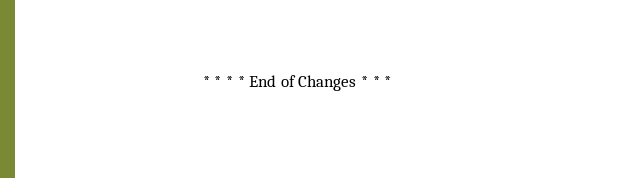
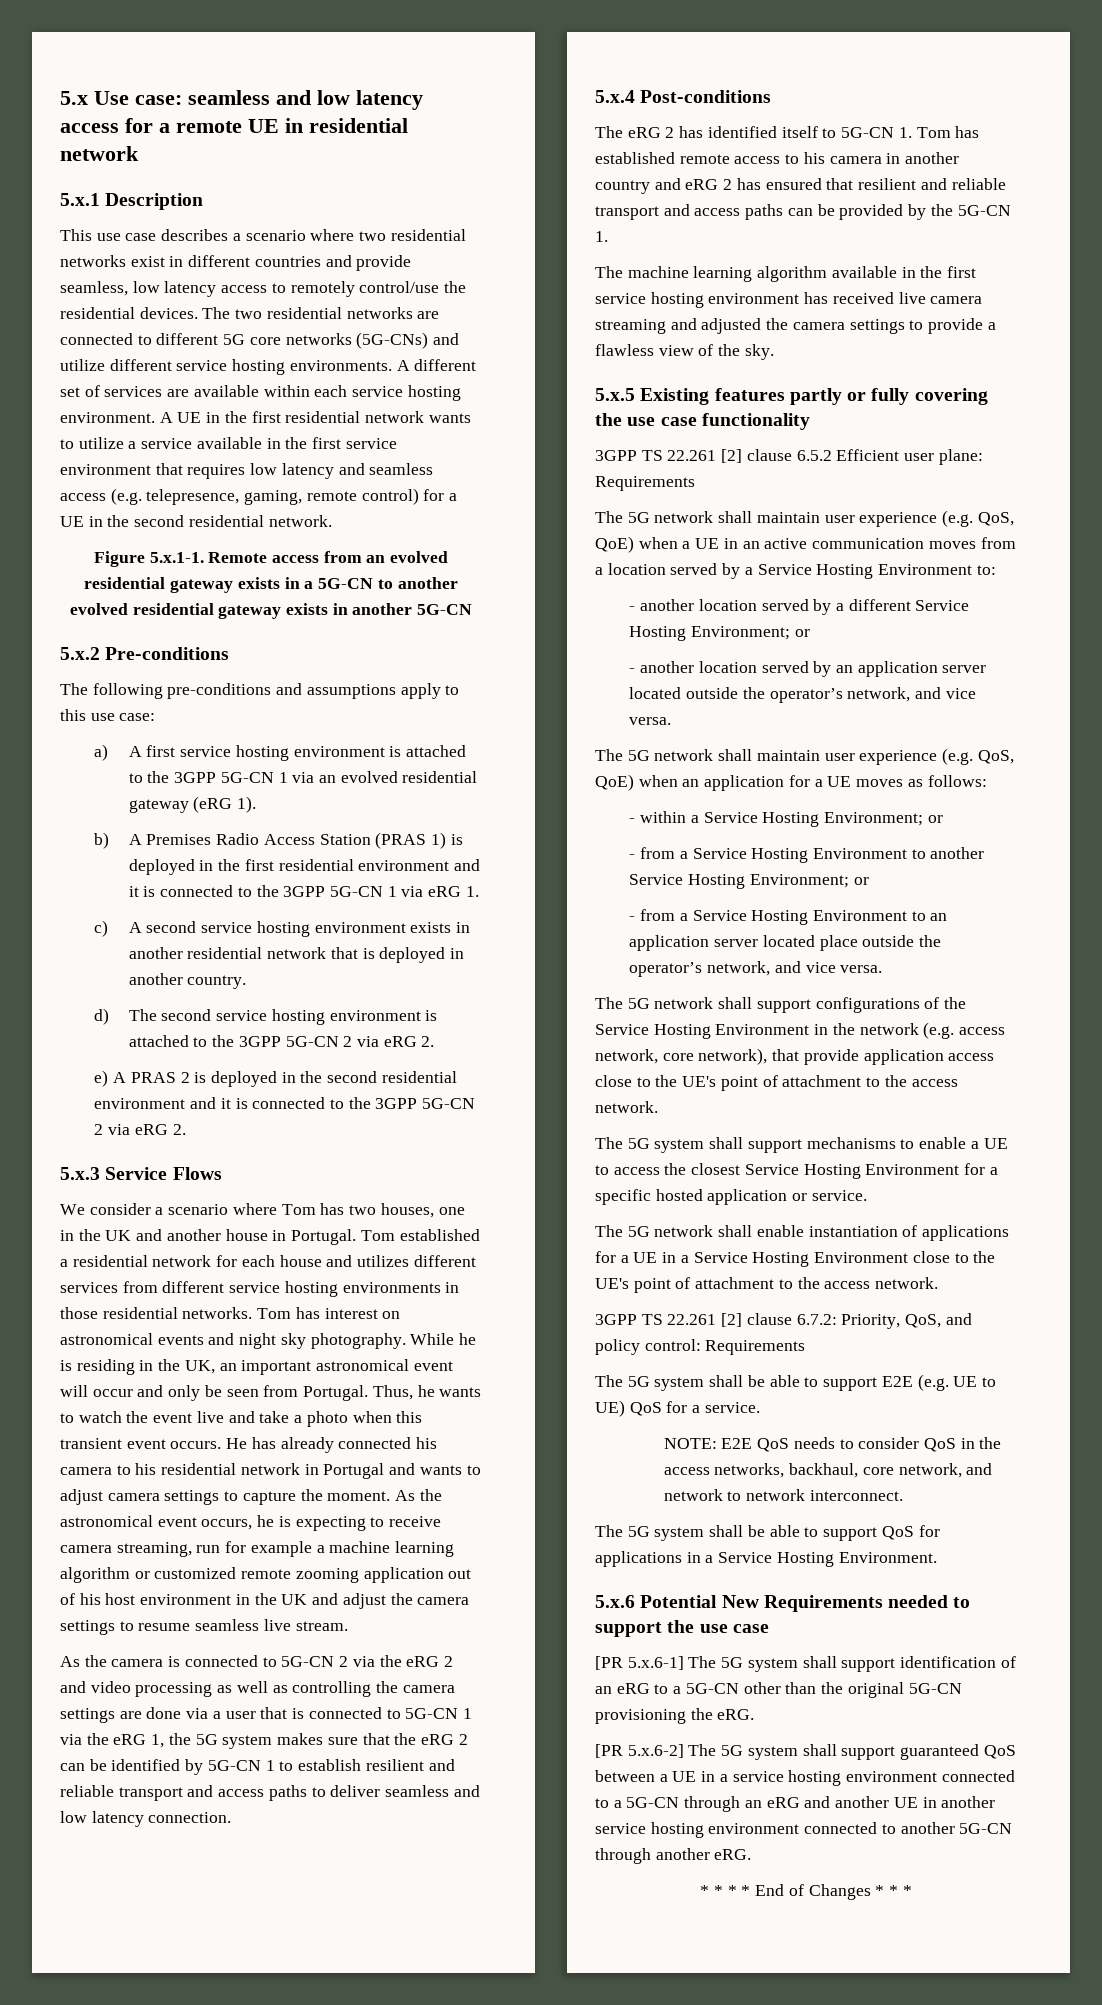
+ 5.x Use case: seamless and low latency access for a remote UE in residential network
+ 5.x.1 Description
+ This use case describes a scenario where two residential networks exist in different countries and provide seamless, low latency access to remotely control/use the residential devices. The two residential networks are connected to different 5G core networks (5G-CNs) and utilize different service hosting environments. A different set of services are available within each service hosting environment. A UE in the first residential network wants to utilize a service available in the first service environment that requires low latency and seamless access (e.g. telepresence, gaming, remote control) for a UE in the second residential network.
+ Figure 5.x.1-1. Remote access from an evolved residential gateway exists in a 5G-CN to another evolved residential gateway exists in another 5G-CN
+ 5.x.2 Pre-conditions
+ The following pre-conditions and assumptions apply to this use case:
+ a) A first service hosting environment is attached to the 3GPP 5G-CN 1 via an evolved residential gateway (eRG 1).
+ b) A Premises Radio Access Station (PRAS 1) is deployed in the first residential environment and it is connected to the 3GPP 5G-CN 1 via eRG 1.
+ c) A second service hosting environment exists in another residential network that is deployed in another country.
+ d) The second service hosting environment is attached to the 3GPP 5G-CN 2 via eRG 2.
+ e) A PRAS 2 is deployed in the second residential environment and it is connected to the 3GPP 5G-CN 2 via eRG 2.
+ 5.x.3 Service Flows
+ We consider a scenario where Tom has two houses, one in the UK and another house in Portugal. Tom established a residential network for each house and utilizes different services from different service hosting environments in those residential networks. Tom has interest on astronomical events and night sky photography. While he is residing in the UK, an important astronomical event will occur and only be seen from Portugal. Thus, he wants to watch the event live and take a photo when this transient event occurs. He has already connected his camera to his residential network in Portugal and wants to adjust camera settings to capture the moment. As the astronomical event occurs, he is expecting to receive camera streaming, run for example a machine learning algorithm or customized remote zooming application out of his host environment in the UK and adjust the camera settings to resume seamless live stream.
+ As the camera is connected to 5G-CN 2 via the eRG 2 and video processing as well as controlling the camera settings are done via a user that is connected to 5G-CN 1 via the eRG 1, the 5G system makes sure that the eRG 2 can be identified by 5G-CN 1 to establish resilient and reliable transport and access paths to deliver seamless and low latency connection.
+ 5.x.4 Post-conditions
+ The eRG 2 has identified itself to 5G-CN 1. Tom has established remote access to his camera in another country and eRG 2 has ensured that resilient and reliable transport and access paths can be provided by the 5G-CN 1.
+ The machine learning algorithm available in the first service hosting environment has received live camera streaming and adjusted the camera settings to provide a flawless view of the sky.
+ 5.x.5 Existing features partly or fully covering the use case functionality
+ 3GPP TS 22.261 [2] clause 6.5.2 Efficient user plane: Requirements
+ The 5G network shall maintain user experience (e.g. QoS, QoE) when a UE in an active communication moves from a location served by a Service Hosting Environment to:
+ - another location served by a different Service Hosting Environment; or
+ - another location served by an application server located outside the operator’s network, and vice versa.
+ The 5G network shall maintain user experience (e.g. QoS, QoE) when an application for a UE moves as follows:
+ - within a Service Hosting Environment; or
+ - from a Service Hosting Environment to another Service Hosting Environment; or
+ - from a Service Hosting Environment to an application server located place outside the operator’s network, and vice versa.
+ The 5G network shall support configurations of the Service Hosting Environment in the network (e.g. access network, core network), that provide application access close to the UE's point of attachment to the access network.
+ The 5G system shall support mechanisms to enable a UE to access the closest Service Hosting Environment for a specific hosted application or service.
+ The 5G network shall enable instantiation of applications for a UE in a Service Hosting Environment close to the UE's point of attachment to the access network.
+ 3GPP TS 22.261 [2] clause 6.7.2: Priority, QoS, and policy control: Requirements
+ The 5G system shall be able to support E2E (e.g. UE to UE) QoS for a service.
+ NOTE: E2E QoS needs to consider QoS in the access networks, backhaul, core network, and network to network interconnect.
+ The 5G system shall be able to support QoS for applications in a Service Hosting Environment.
+ 5.x.6 Potential New Requirements needed to support the use case
+ [PR 5.x.6-1] The 5G system shall support identification of an eRG to a 5G-CN other than the original 5G-CN provisioning the eRG.
+ [PR 5.x.6-2] The 5G system shall support guaranteed QoS between a UE in a service hosting environment connected to a 5G-CN through an eRG and another UE in another service hosting environment connected to another 5G-CN through another eRG.

